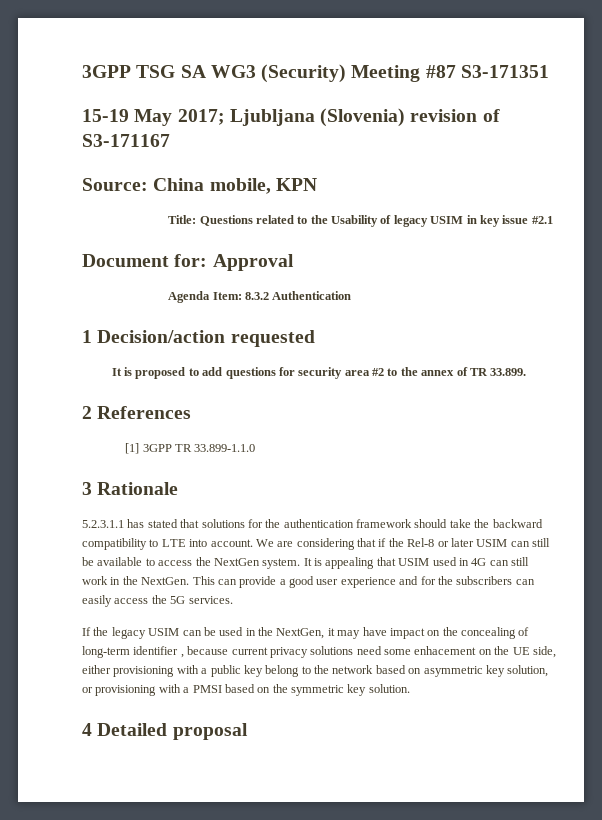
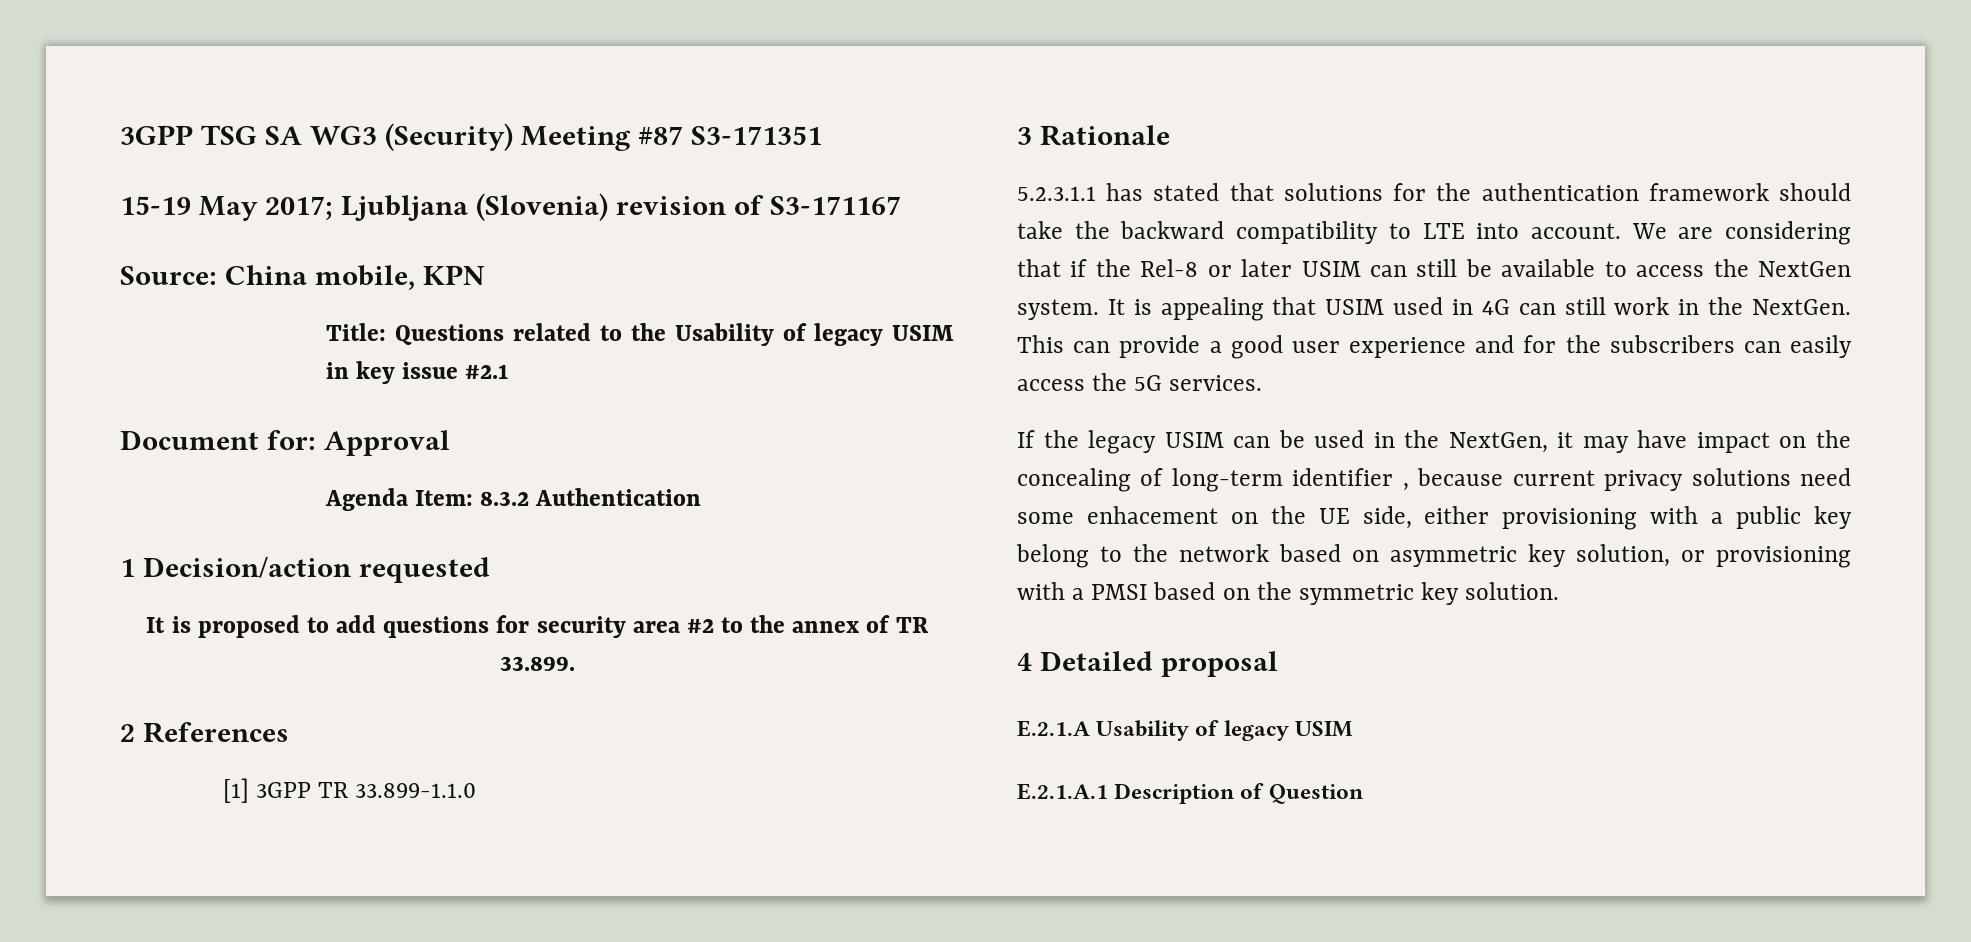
+ E.2.1.A Usability of legacy USIM
+ E.2.1.A.1 Description of Question

